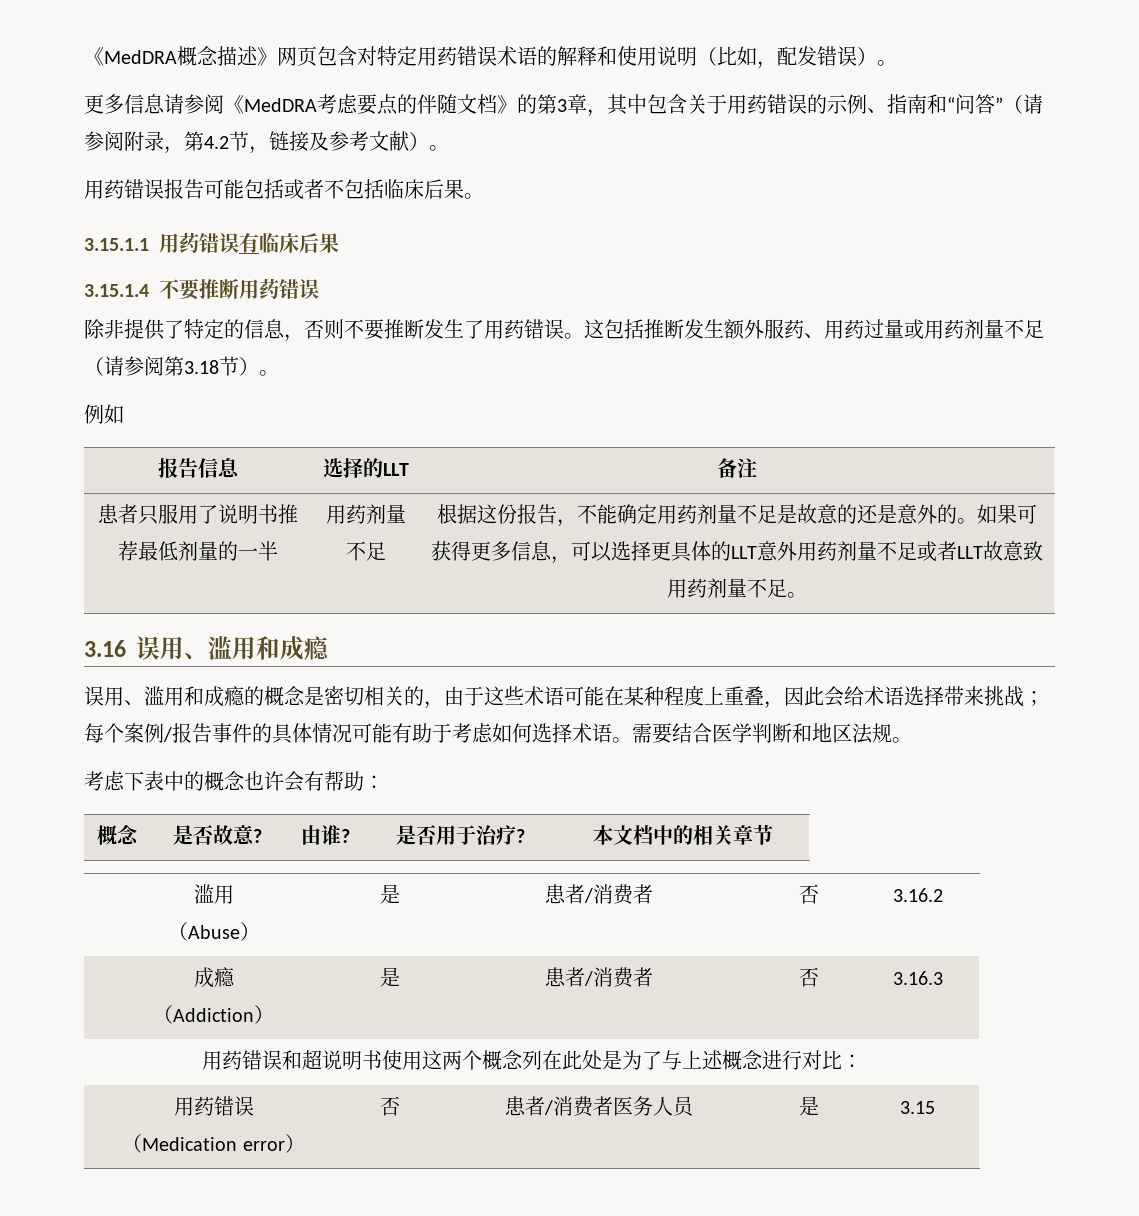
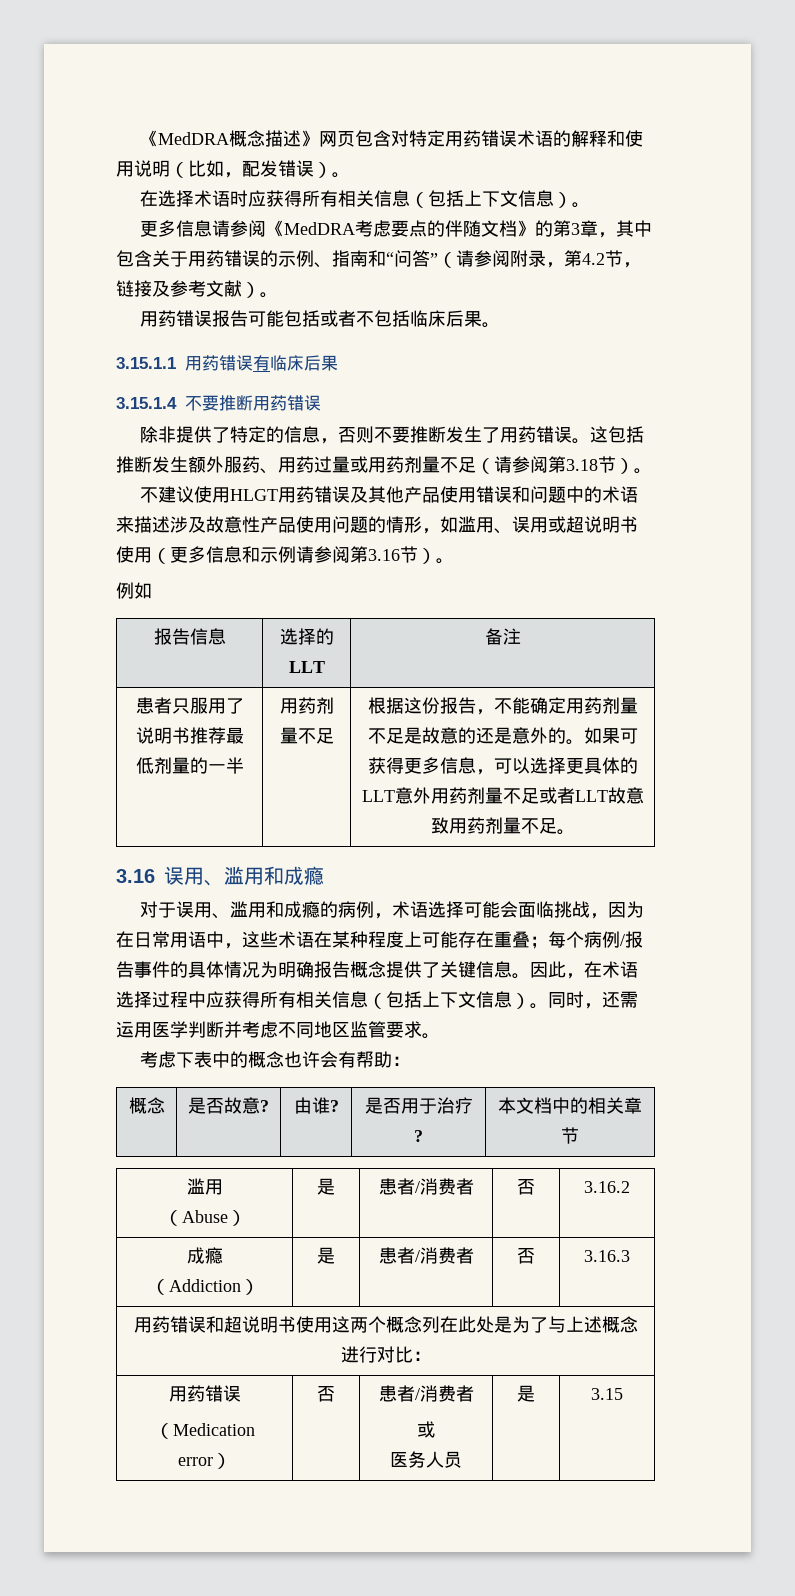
+ 在选择术语时应获得所有相关信息（包括上下文信息）。
+ 不建议使用HLGT用药错误及其他产品使用错误和问题中的术语来描述涉及故意性产品使用问题的情形，如滥用、误用或超说明书使用（更多信息和示例请参阅第3.16节）。
- 误用、滥用和成瘾的概念是密切相关的，由于这些术语可能在某种程度上重叠，因此会给术语选择带来挑战；每个案例/报告事件的具体情况可能有助于考虑如何选择术语。需要结合医学判断和地区法规。
+ 对于误用、滥用和成瘾的病例，术语选择可能会面临挑战，因为在日常用语中，这些术语在某种程度上可能存在重叠；每个病例/报告事件的具体情况为明确报告概念提供了关键信息。因此，在术语选择过程中应获得所有相关信息（包括上下文信息）。同时，还需运用医学判断并考虑不同地区监管要求。
  用药错误和超说明书使用这两个概念列在此处是为了与上述概念进行对比：
  用药错误
- （Medication error） | 否 | 患者/消费者医务人员 | 是 | 3.15
+ （Medication error） | 否 | 患者/消费者
+ 或
+ 医务人员 | 是 | 3.15

